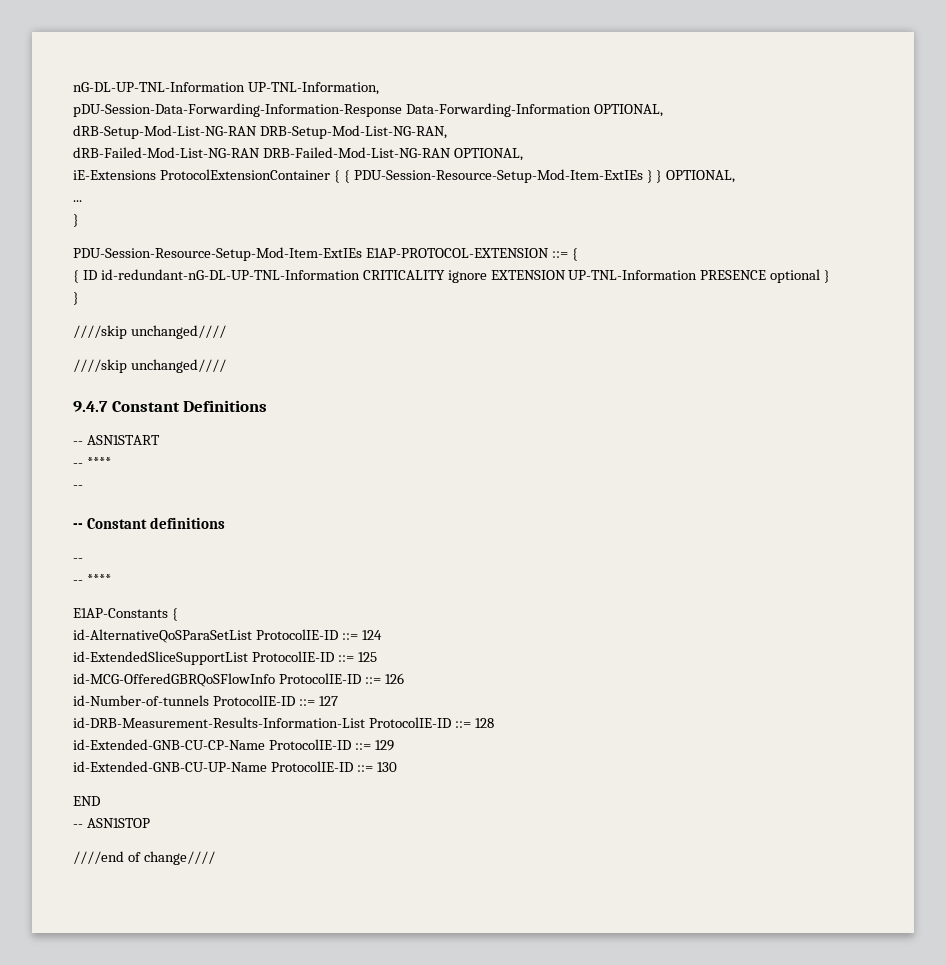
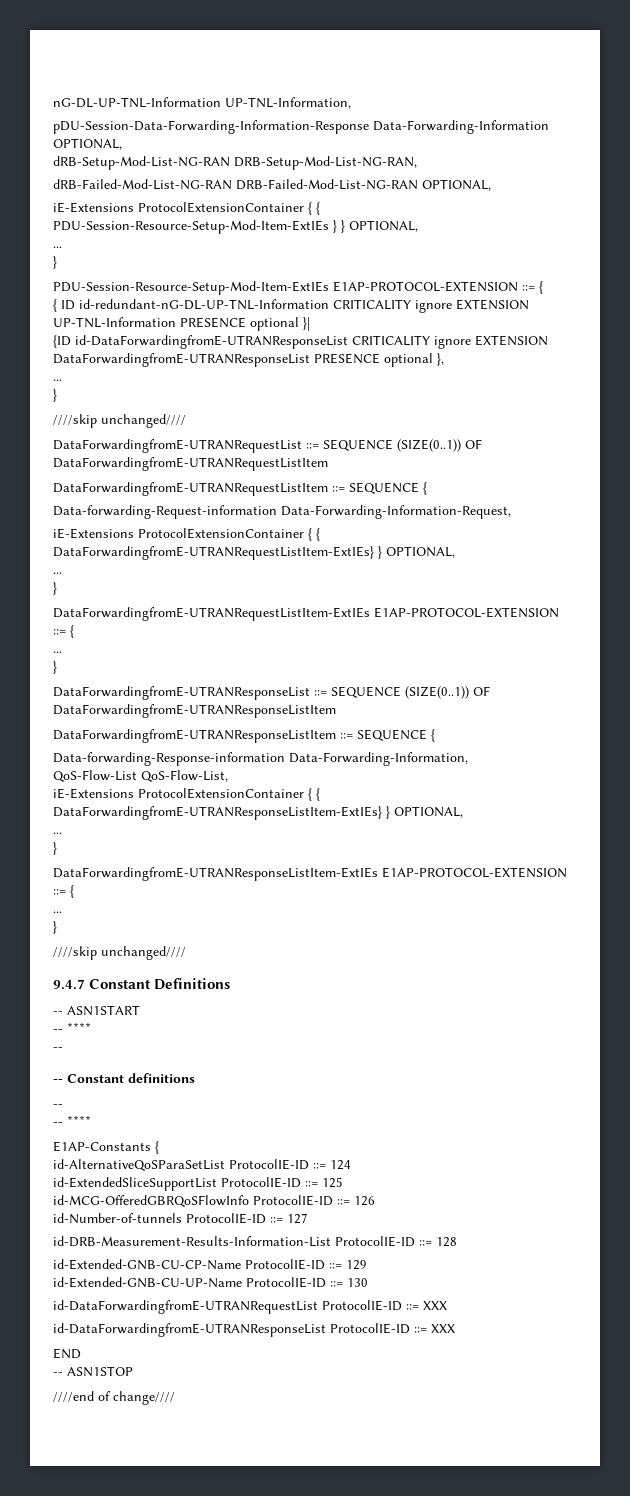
- { ID id-redundant-nG-DL-UP-TNL-Information CRITICALITY ignore EXTENSION UP-TNL-Information PRESENCE optional }
+ { ID id-redundant-nG-DL-UP-TNL-Information CRITICALITY ignore EXTENSION UP-TNL-Information PRESENCE optional }|
+ {ID id-DataForwardingfromE-UTRANResponseList CRITICALITY ignore EXTENSION DataForwardingfromE-UTRANResponseList PRESENCE optional },
+ ...
  }
  ////skip unchanged////
+ DataForwardingfromE-UTRANRequestList ::= SEQUENCE (SIZE(0..1)) OF DataForwardingfromE-UTRANRequestListItem
+ DataForwardingfromE-UTRANRequestListItem ::= SEQUENCE {
+ Data-forwarding-Request-information Data-Forwarding-Information-Request,
+ iE-Extensions ProtocolExtensionContainer { { DataForwardingfromE-UTRANRequestListItem-ExtIEs} } OPTIONAL,
+ ...
+ }
+ DataForwardingfromE-UTRANRequestListItem-ExtIEs E1AP-PROTOCOL-EXTENSION ::= {
+ ...
+ }
+ DataForwardingfromE-UTRANResponseList ::= SEQUENCE (SIZE(0..1)) OF DataForwardingfromE-UTRANResponseListItem
+ DataForwardingfromE-UTRANResponseListItem ::= SEQUENCE {
+ Data-forwarding-Response-information Data-Forwarding-Information,
+ QoS-Flow-List QoS-Flow-List,
+ iE-Extensions ProtocolExtensionContainer { { DataForwardingfromE-UTRANResponseListItem-ExtIEs} } OPTIONAL,
+ ...
+ }
+ DataForwardingfromE-UTRANResponseListItem-ExtIEs E1AP-PROTOCOL-EXTENSION ::= {
+ ...
+ }
+ id-DataForwardingfromE-UTRANRequestList ProtocolIE-ID ::= XXX
+ id-DataForwardingfromE-UTRANResponseList ProtocolIE-ID ::= XXX

